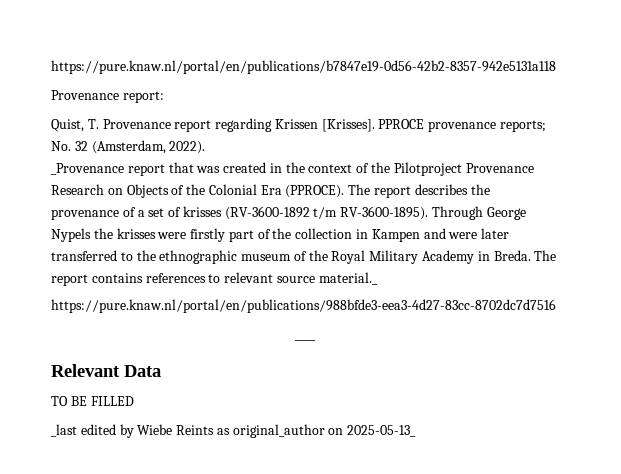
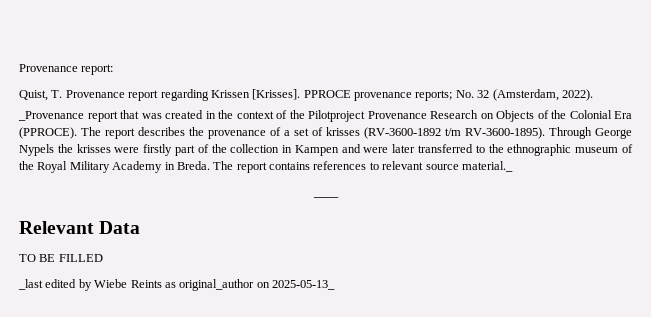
- https://pure.knaw.nl/portal/en/publications/b7847e19-0d56-42b2-8357-942e5131a118
- https://pure.knaw.nl/portal/en/publications/988bfde3-eea3-4d27-83cc-8702dc7d7516

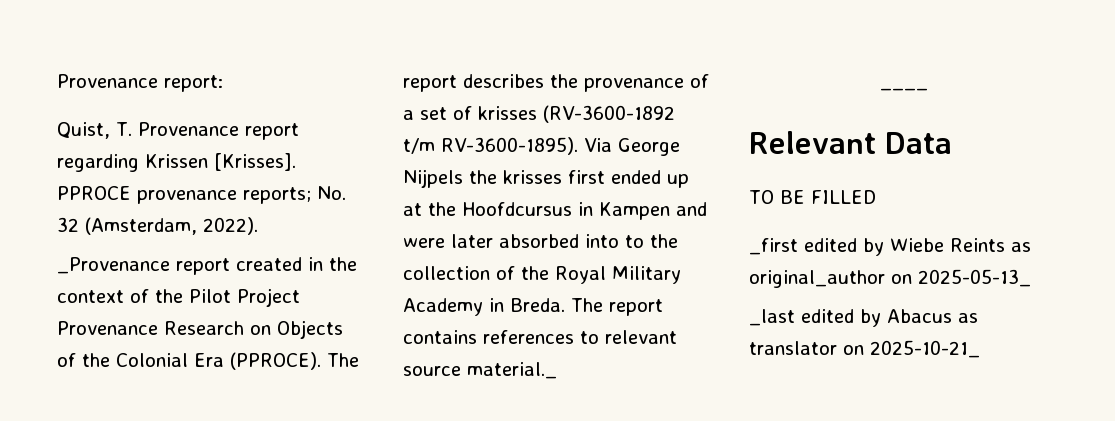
- _Provenance report that was created in the context of the Pilotproject Provenance Research on Objects of the Colonial Era (PPROCE).
+ _Provenance report created in the context of the Pilot Project Provenance Research on Objects of the Colonial Era (PPROCE).
- Through George Nypels the krisses were firstly part of the collection in Kampen and were later transferred to the ethnographic museum of the Royal Military Academy in Breda.
+ Via George Nijpels the krisses first ended up at the Hoofdcursus in Kampen and were later absorbed into to the collection of the Royal Military Academy in Breda.
- _last edited by Wiebe Reints as original_author on 2025-05-13_
+ _first edited by Wiebe Reints as original_author on 2025-05-13_
+ _last edited by Abacus as translator on 2025-10-21_

